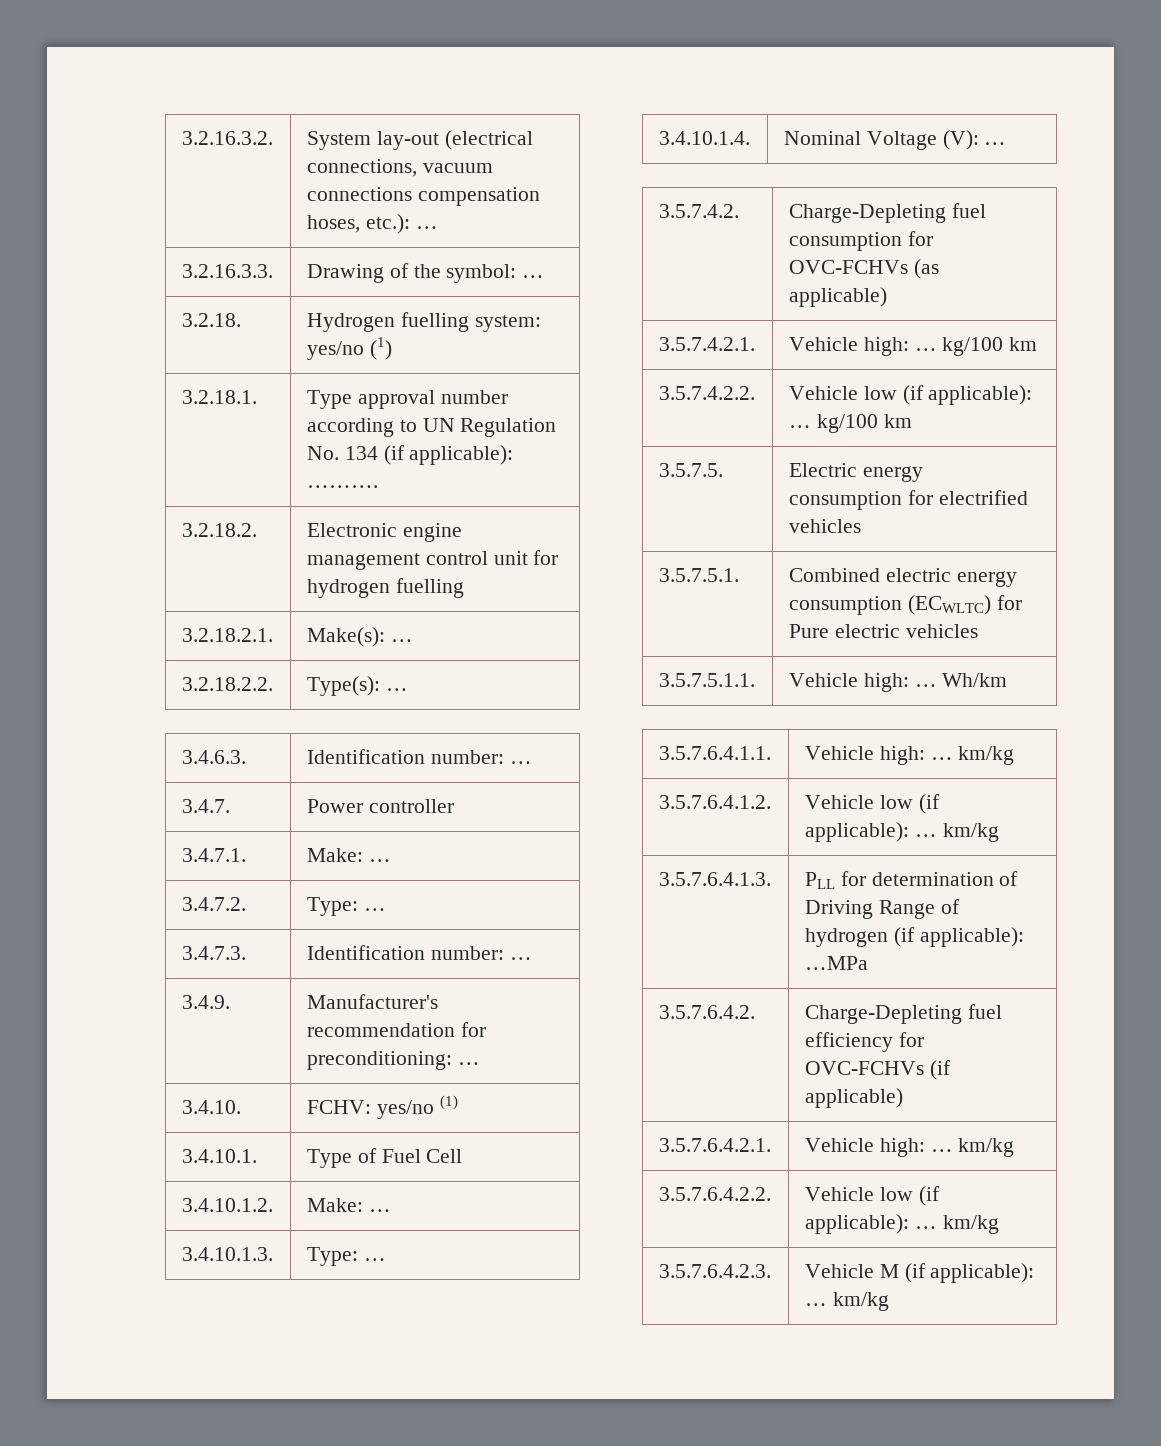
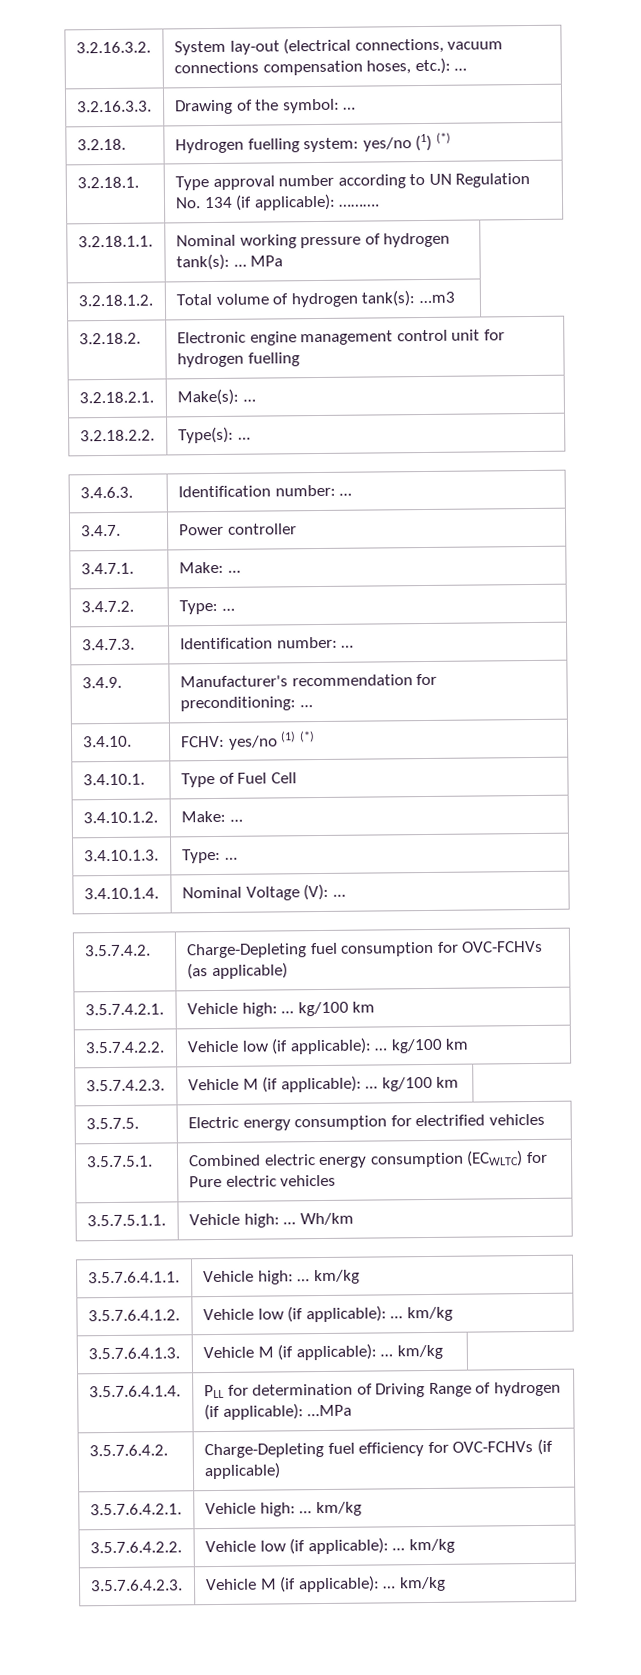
- 3.2.18. | Hydrogen fuelling system: yes/no (1)
+ 3.2.18. | Hydrogen fuelling system: yes/no (1) (*)
+ 3.2.18.1.1. | Nominal working pressure of hydrogen tank(s): … MPa
+ 3.2.18.1.2. | Total volume of hydrogen tank(s): …m3
- 3.4.10. | FCHV: yes/no (1)
+ 3.4.10. | FCHV: yes/no (1) (*)
+ 3.5.7.4.2.3. | Vehicle M (if applicable): … kg/100 km
- 3.5.7.6.4.1.3. | PLL for determination of Driving Range of hydrogen (if applicable): …MPa
+ 3.5.7.6.4.1.3. | Vehicle M (if applicable): … km/kg
+ 3.5.7.6.4.1.4. | PLL for determination of Driving Range of hydrogen (if applicable): …MPa

